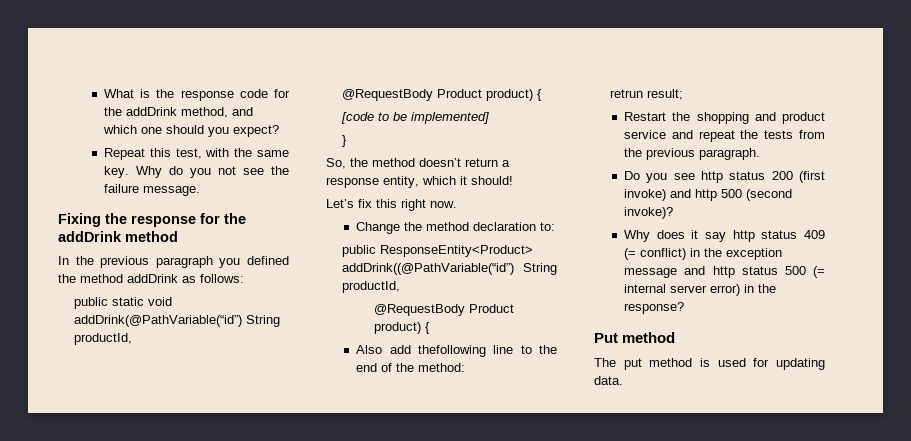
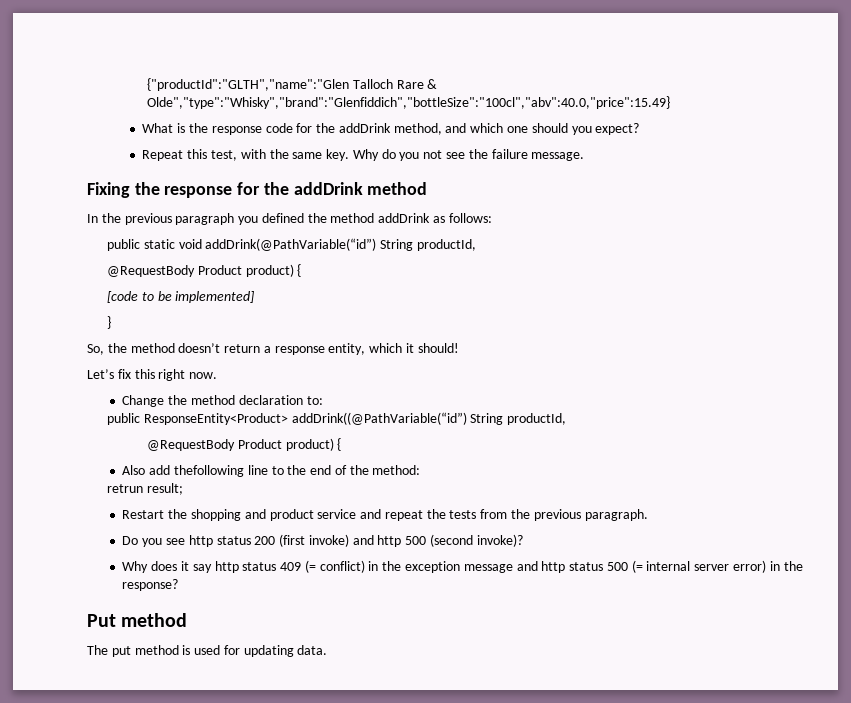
+ {"productId":"GLTH","name":"Glen Talloch Rare & Olde","type":"Whisky","brand":"Glenfiddich","bottleSize":"100cl","abv":40.0,"price":15.49}

